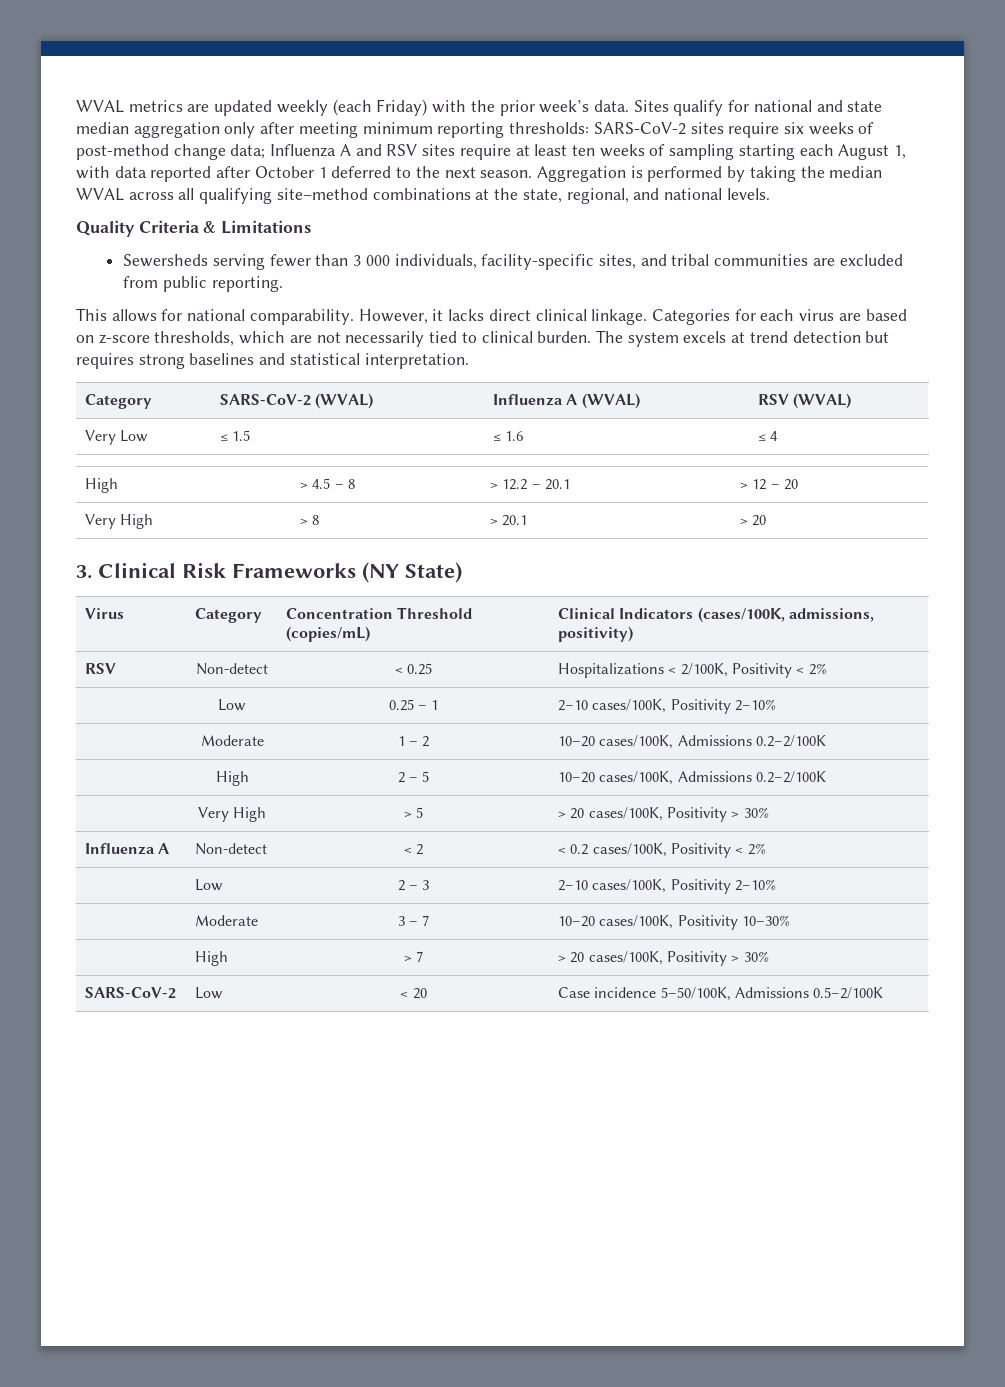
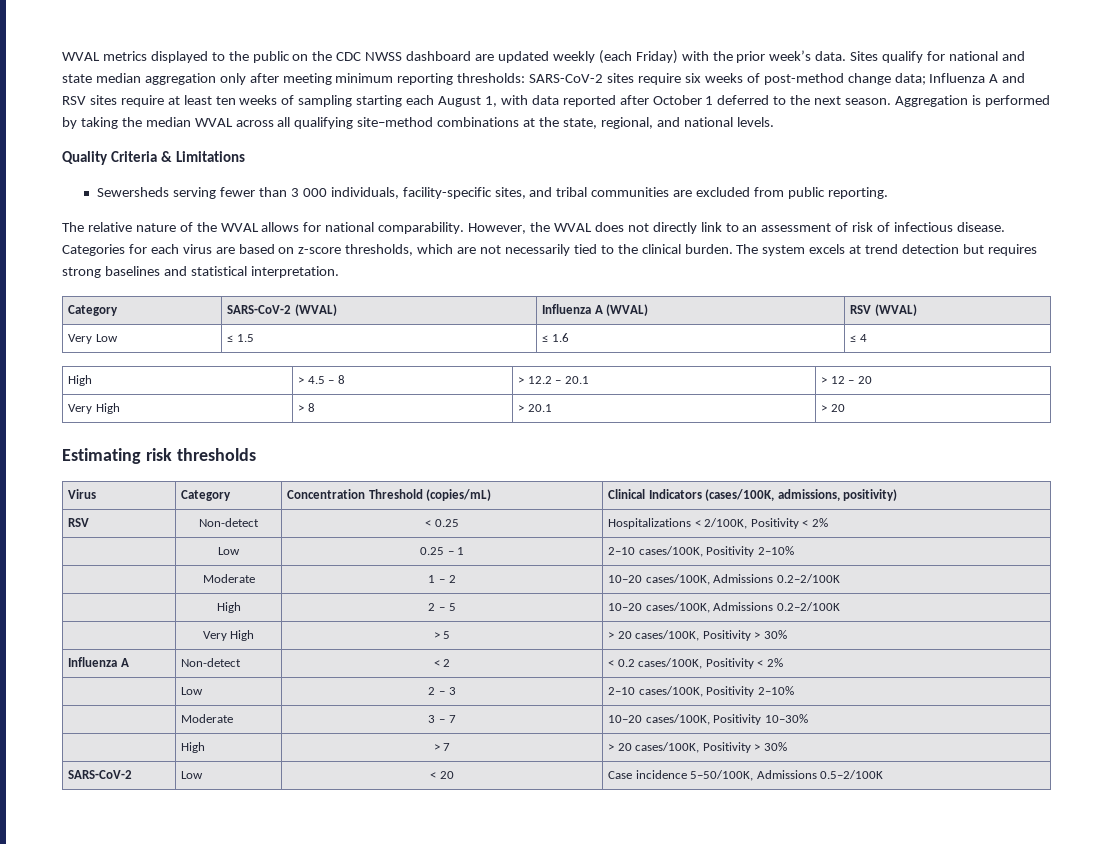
- WVAL metrics are updated weekly (each Friday) with the prior week’s data.
+ WVAL metrics displayed to the public on the CDC NWSS dashboard are updated weekly (each Friday) with the prior week’s data.
- This allows for national comparability.
+ The relative nature of the WVAL allows for national comparability.
- However, it lacks direct clinical linkage.
+ However, the WVAL does not directly link to an assessment of risk of infectious disease.
- Categories for each virus are based on z-score thresholds, which are not necessarily tied to clinical burden.
+ Categories for each virus are based on z-score thresholds, which are not necessarily tied to the clinical burden.
- 3. Clinical Risk Frameworks (NY State)
+ Estimating risk thresholds

